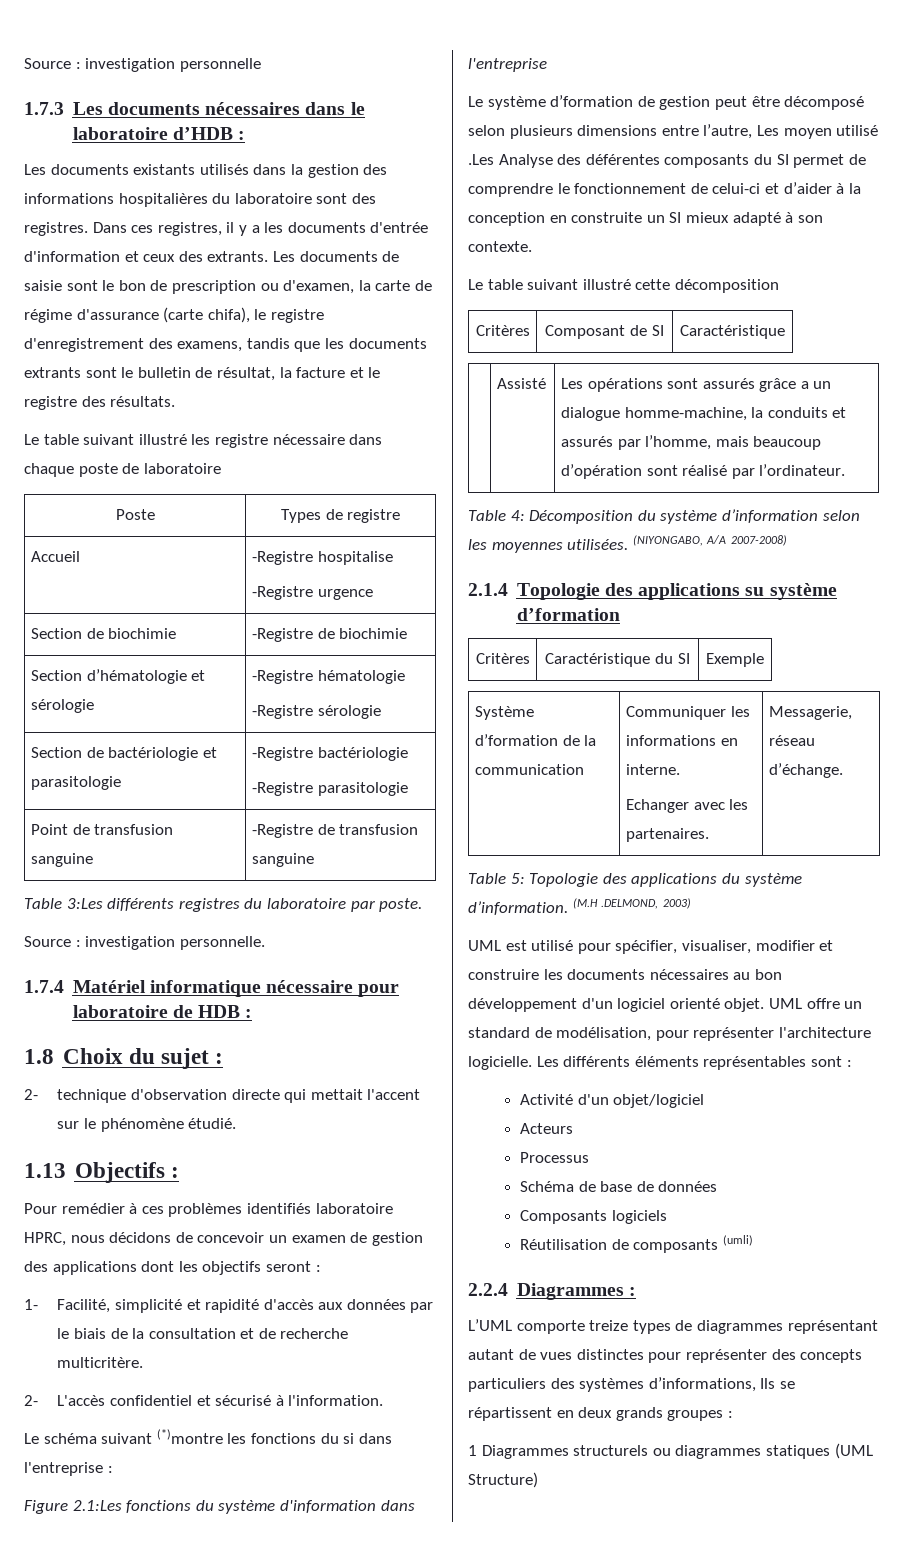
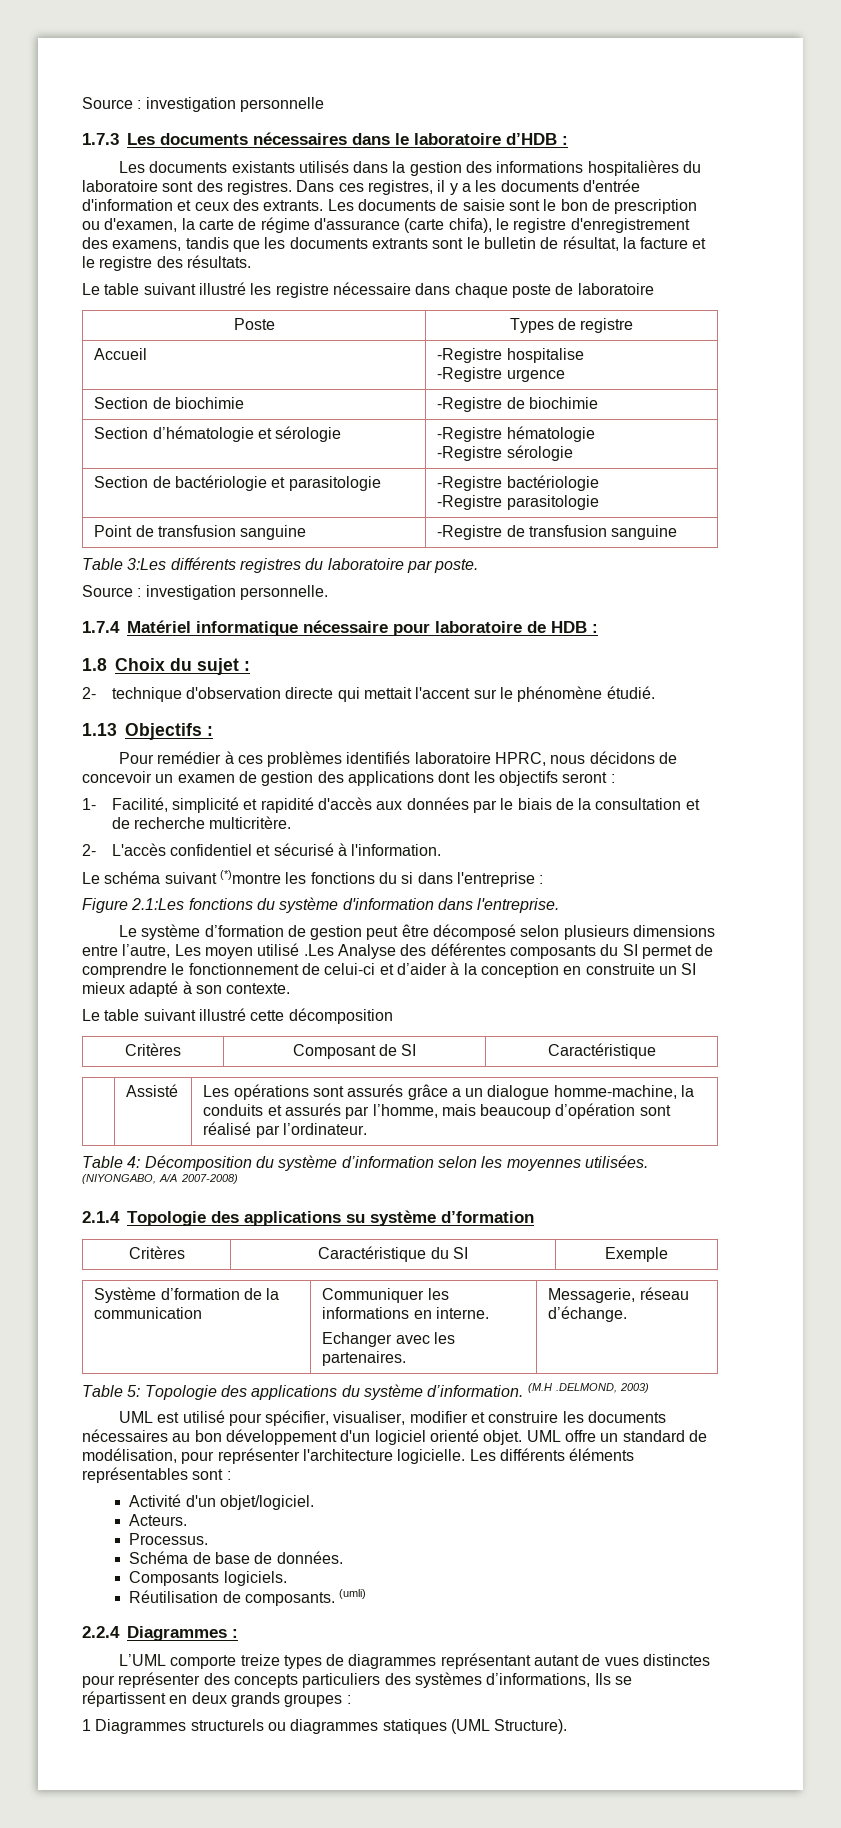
- Figure 2.1:Les fonctions du système d'information dans l'entreprise
+ Figure 2.1:Les fonctions du système d'information dans l'entreprise.
- Activité d'un objet/logiciel
- Acteurs
- Processus
+ Activité d'un objet/logiciel.
+ Acteurs.
+ Processus.
- Schéma de base de données
+ Schéma de base de données.
- Composants logiciels
+ Composants logiciels.
- Réutilisation de composants (umli)
+ Réutilisation de composants. (umli)
- 1 Diagrammes structurels ou diagrammes statiques (UML Structure)
+ 1 Diagrammes structurels ou diagrammes statiques (UML Structure).

